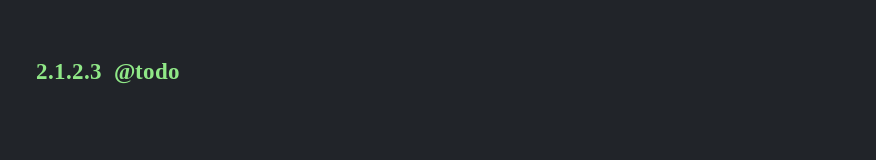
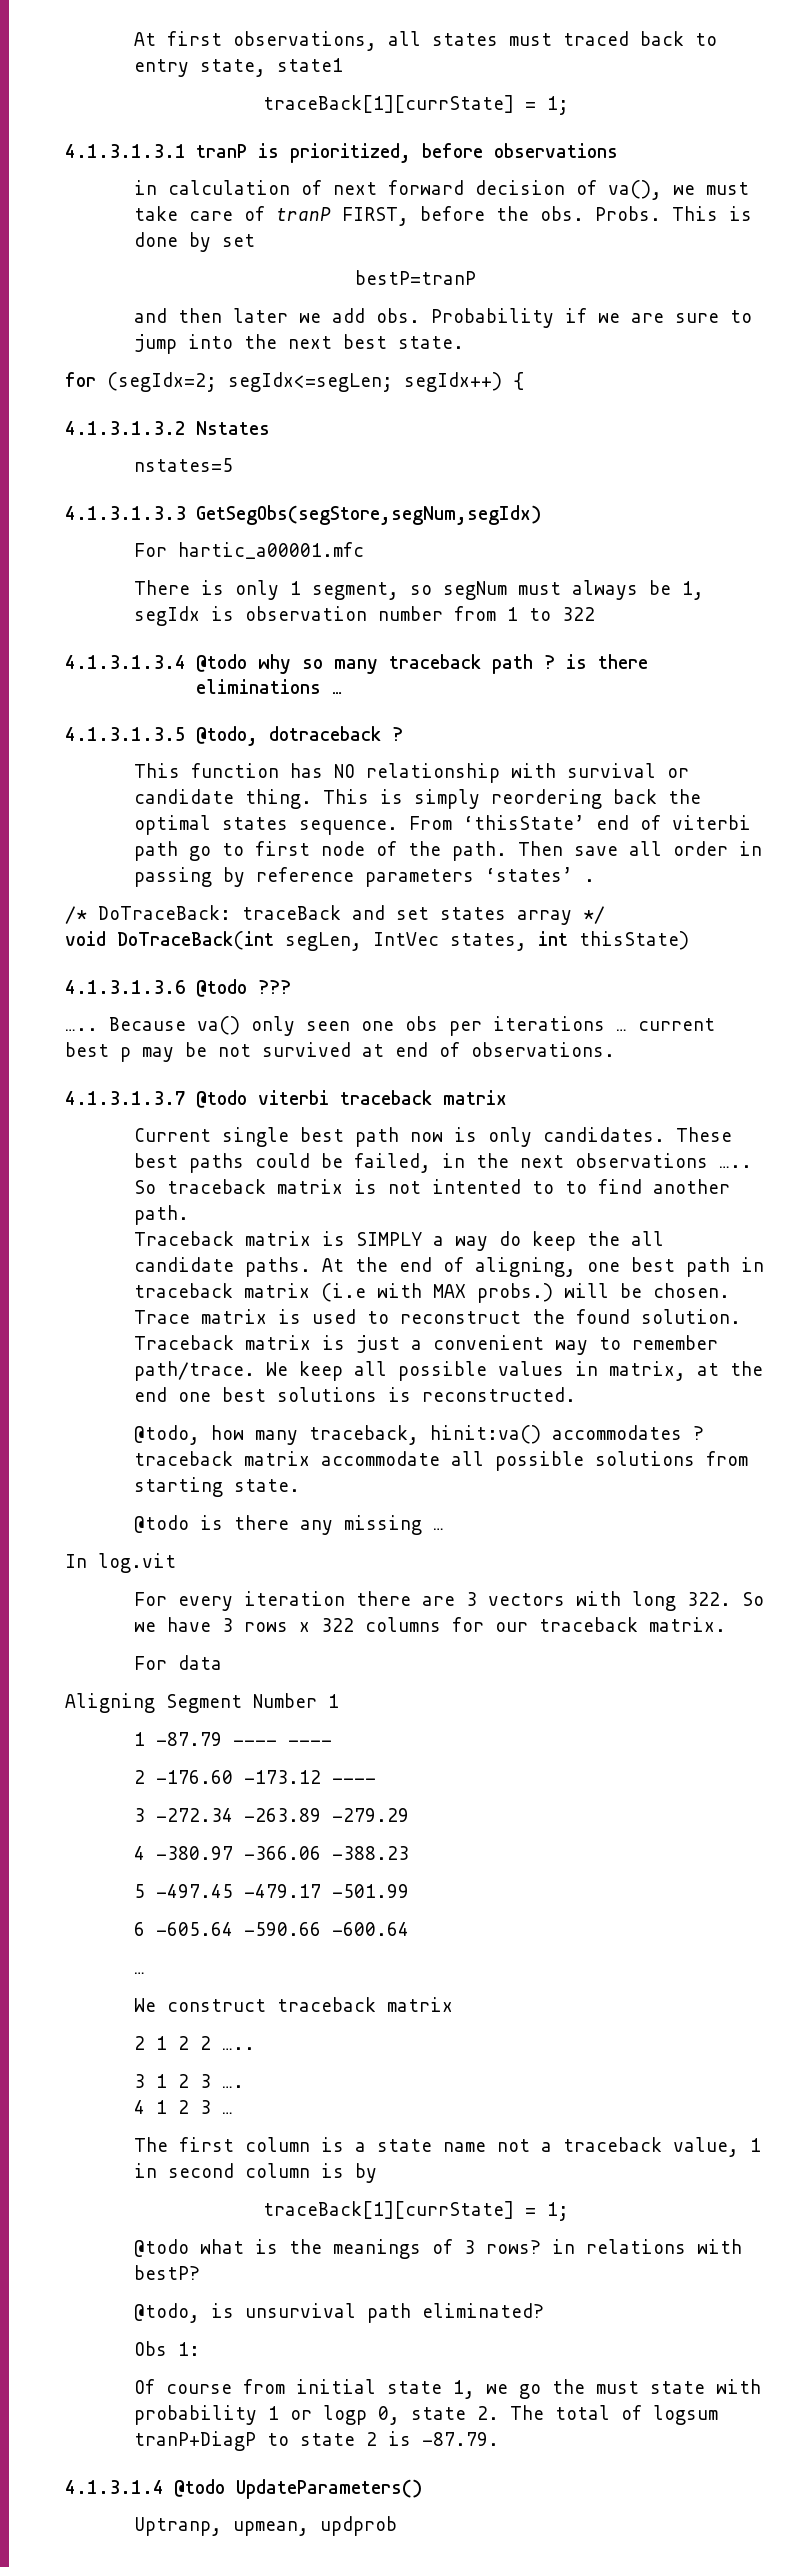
- 2.1.2.3 @todo
+ At first observations, all states must traced back to entry state, state1
+ traceBack[1][currState] = 1;
+ 4.1.3.1.3.1 tranP is prioritized, before observations
+ in calculation of next forward decision of va(), we must take care of tranP FIRST, before the obs. Probs. This is done by set
+ bestP=tranP
+ and then later we add obs. Probability if we are sure to jump into the next best state.
+ for (segIdx=2; segIdx<=segLen; segIdx++) {
+ 4.1.3.1.3.2 Nstates
+ nstates=5
+ 4.1.3.1.3.3 GetSegObs(segStore,segNum,segIdx)
+ For hartic_a00001.mfc
+ There is only 1 segment, so segNum must always be 1, segIdx is observation number from 1 to 322
+ 4.1.3.1.3.4 @todo why so many traceback path ? is there eliminations …
+ 4.1.3.1.3.5 @todo, dotraceback ?
+ This function has NO relationship with survival or candidate thing. This is simply reordering back the optimal states sequence. From ‘thisState’ end of viterbi path go to first node of the path. Then save all order in passing by reference parameters ‘states’ .
+ /* DoTraceBack: traceBack and set states array */
+ void DoTraceBack(int segLen, IntVec states, int thisState)
+ 4.1.3.1.3.6 @todo ???
+ ….. Because va() only seen one obs per iterations … current best p may be not survived at end of observations.
+ 4.1.3.1.3.7 @todo viterbi traceback matrix
+ Current single best path now is only candidates. These best paths could be failed, in the next observations ….. So traceback matrix is not intented to to find another path.
+ Traceback matrix is SIMPLY a way do keep the all candidate paths. At the end of aligning, one best path in traceback matrix (i.e with MAX probs.) will be chosen. Trace matrix is used to reconstruct the found solution. Traceback matrix is just a convenient way to remember path/trace. We keep all possible values in matrix, at the end one best solutions is reconstructed.
+ @todo, how many traceback, hinit:va() accommodates ? traceback matrix accommodate all possible solutions from starting state.
+ @todo is there any missing …
+ In log.vit
+ For every iteration there are 3 vectors with long 322. So we have 3 rows x 322 columns for our traceback matrix.
+ For data
+ Aligning Segment Number 1
+ 1 -87.79 ---- ----
+ 2 -176.60 -173.12 ----
+ 3 -272.34 -263.89 -279.29
+ 4 -380.97 -366.06 -388.23
+ 5 -497.45 -479.17 -501.99
+ 6 -605.64 -590.66 -600.64
+ …
+ We construct traceback matrix
+ 2 1 2 2 …..
+ 3 1 2 3 ….
+ 4 1 2 3 …
+ The first column is a state name not a traceback value, 1 in second column is by
+ traceBack[1][currState] = 1;
+ @todo what is the meanings of 3 rows? in relations with bestP?
+ @todo, is unsurvival path eliminated?
+ Obs 1:
+ Of course from initial state 1, we go the must state with probability 1 or logp 0, state 2. The total of logsum tranP+DiagP to state 2 is -87.79.
+ 4.1.3.1.4 @todo UpdateParameters()
+ Uptranp, upmean, updprob

